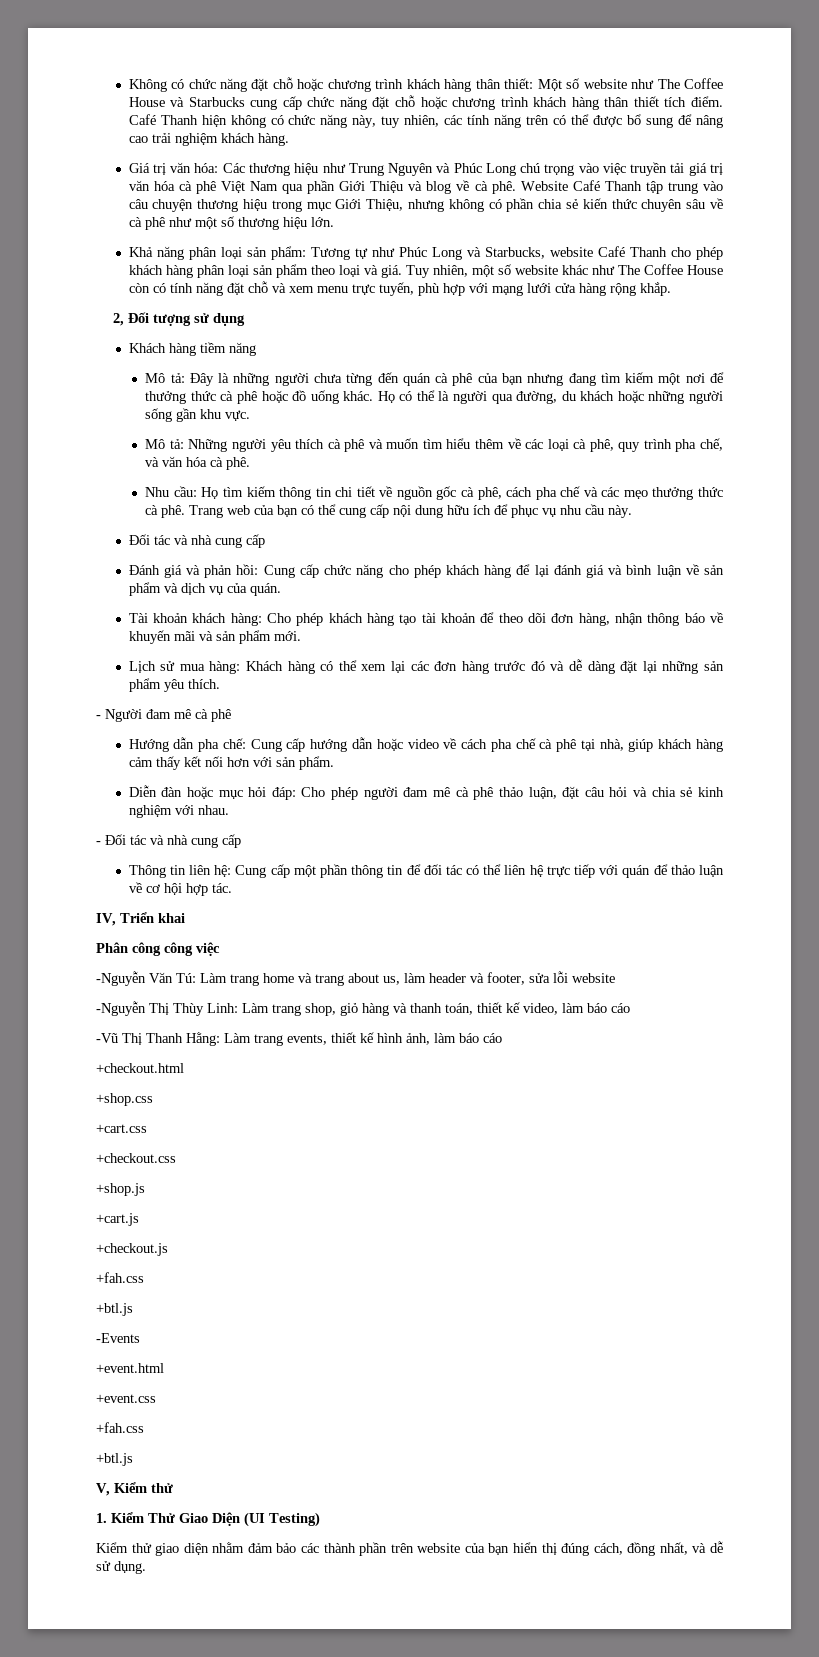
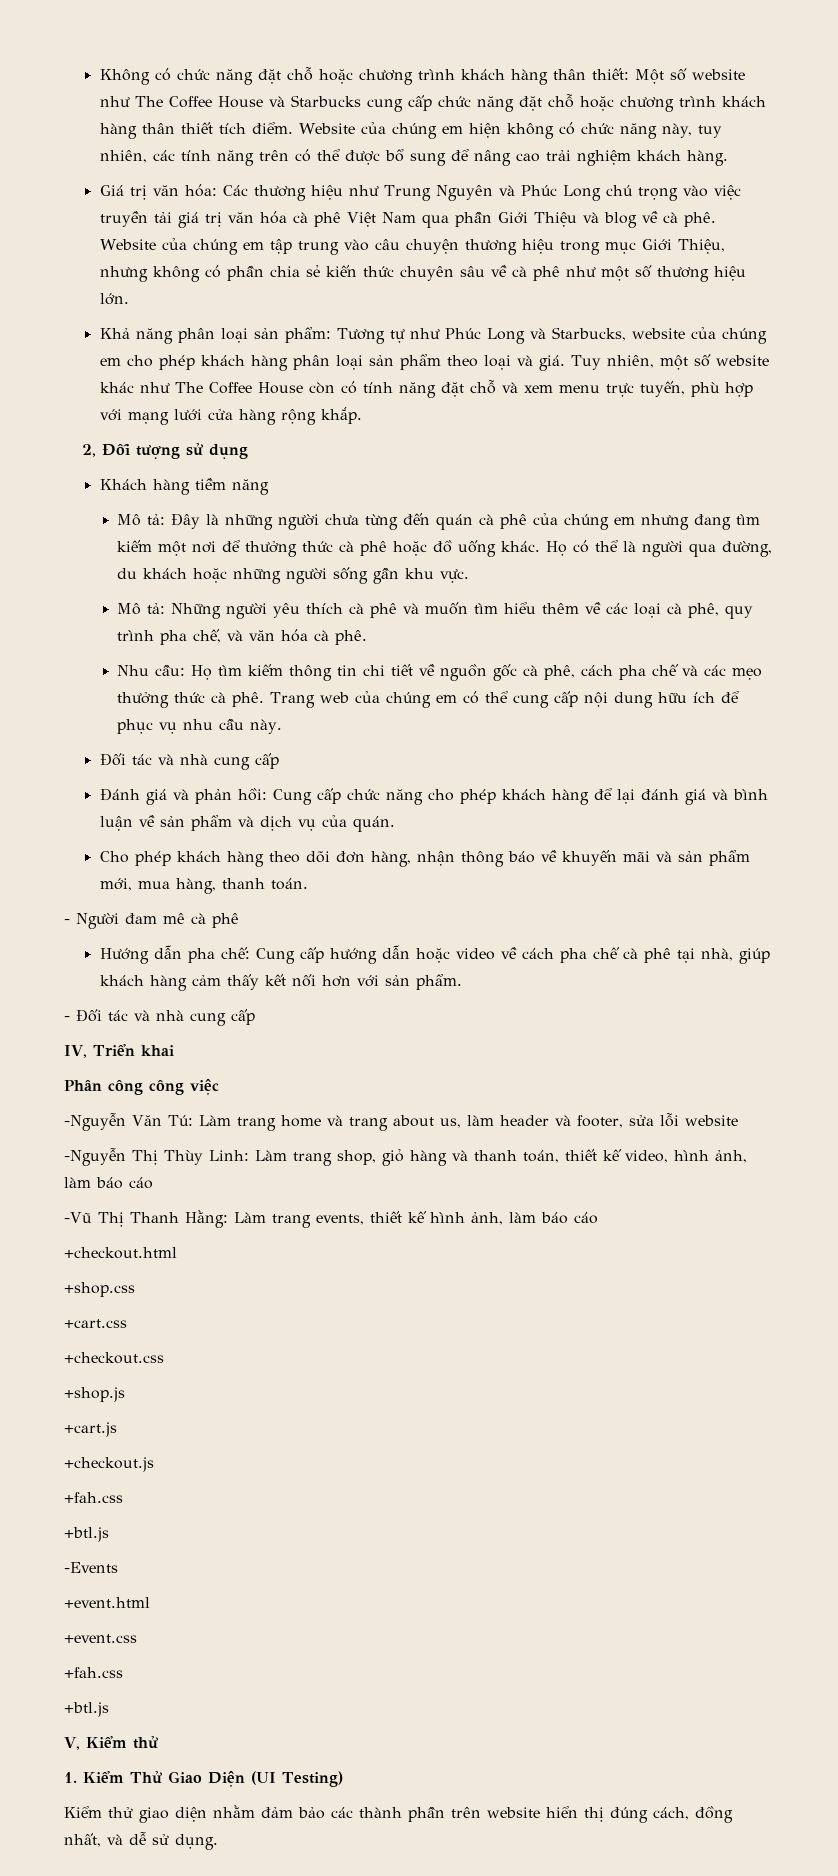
- Café Thanh hiện không có chức năng này, tuy nhiên, các tính năng trên có thể được bổ sung để nâng cao trải nghiệm khách hàng.
+ Website của chúng em hiện không có chức năng này, tuy nhiên, các tính năng trên có thể được bổ sung để nâng cao trải nghiệm khách hàng.
- Website Café Thanh tập trung vào câu chuyện thương hiệu trong mục Giới Thiệu, nhưng không có phần chia sẻ kiến thức chuyên sâu về cà phê như một số thương hiệu lớn.
+ Website của chúng em tập trung vào câu chuyện thương hiệu trong mục Giới Thiệu, nhưng không có phần chia sẻ kiến thức chuyên sâu về cà phê như một số thương hiệu lớn.
- Khả năng phân loại sản phẩm: Tương tự như Phúc Long và Starbucks, website Café Thanh cho phép khách hàng phân loại sản phẩm theo loại và giá.
+ Khả năng phân loại sản phẩm: Tương tự như Phúc Long và Starbucks, website của chúng em cho phép khách hàng phân loại sản phẩm theo loại và giá.
- Mô tả: Đây là những người chưa từng đến quán cà phê của bạn nhưng đang tìm kiếm một nơi để thưởng thức cà phê hoặc đồ uống khác.
+ Mô tả: Đây là những người chưa từng đến quán cà phê của chúng em nhưng đang tìm kiếm một nơi để thưởng thức cà phê hoặc đồ uống khác.
- Trang web của bạn có thể cung cấp nội dung hữu ích để phục vụ nhu cầu này.
+ Trang web của chúng em có thể cung cấp nội dung hữu ích để phục vụ nhu cầu này.
- Tài khoản khách hàng: Cho phép khách hàng tạo tài khoản để theo dõi đơn hàng, nhận thông báo về khuyến mãi và sản phẩm mới.
- Lịch sử mua hàng: Khách hàng có thể xem lại các đơn hàng trước đó và dễ dàng đặt lại những sản phẩm yêu thích.
+ Cho phép khách hàng theo dõi đơn hàng, nhận thông báo về khuyến mãi và sản phẩm mới, mua hàng, thanh toán.
- Diễn đàn hoặc mục hỏi đáp: Cho phép người đam mê cà phê thảo luận, đặt câu hỏi và chia sẻ kinh nghiệm với nhau.
- Thông tin liên hệ: Cung cấp một phần thông tin để đối tác có thể liên hệ trực tiếp với quán để thảo luận về cơ hội hợp tác.
- -Nguyễn Thị Thùy Linh: Làm trang shop, giỏ hàng và thanh toán, thiết kế video, làm báo cáo
+ -Nguyễn Thị Thùy Linh: Làm trang shop, giỏ hàng và thanh toán, thiết kế video, hình ảnh, làm báo cáo
- Kiểm thử giao diện nhằm đảm bảo các thành phần trên website của bạn hiển thị đúng cách, đồng nhất, và dễ sử dụng.
+ Kiểm thử giao diện nhằm đảm bảo các thành phần trên website hiển thị đúng cách, đồng nhất, và dễ sử dụng.

